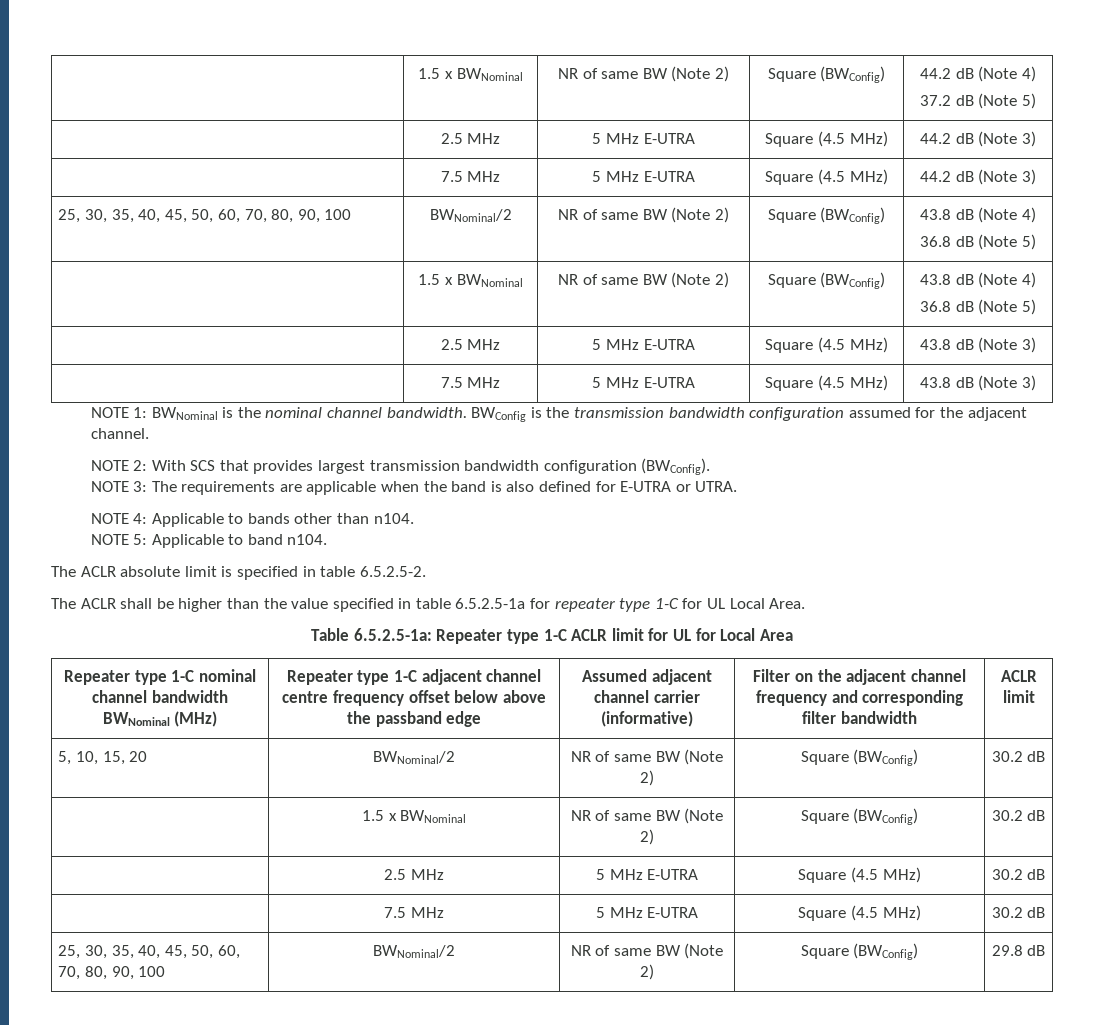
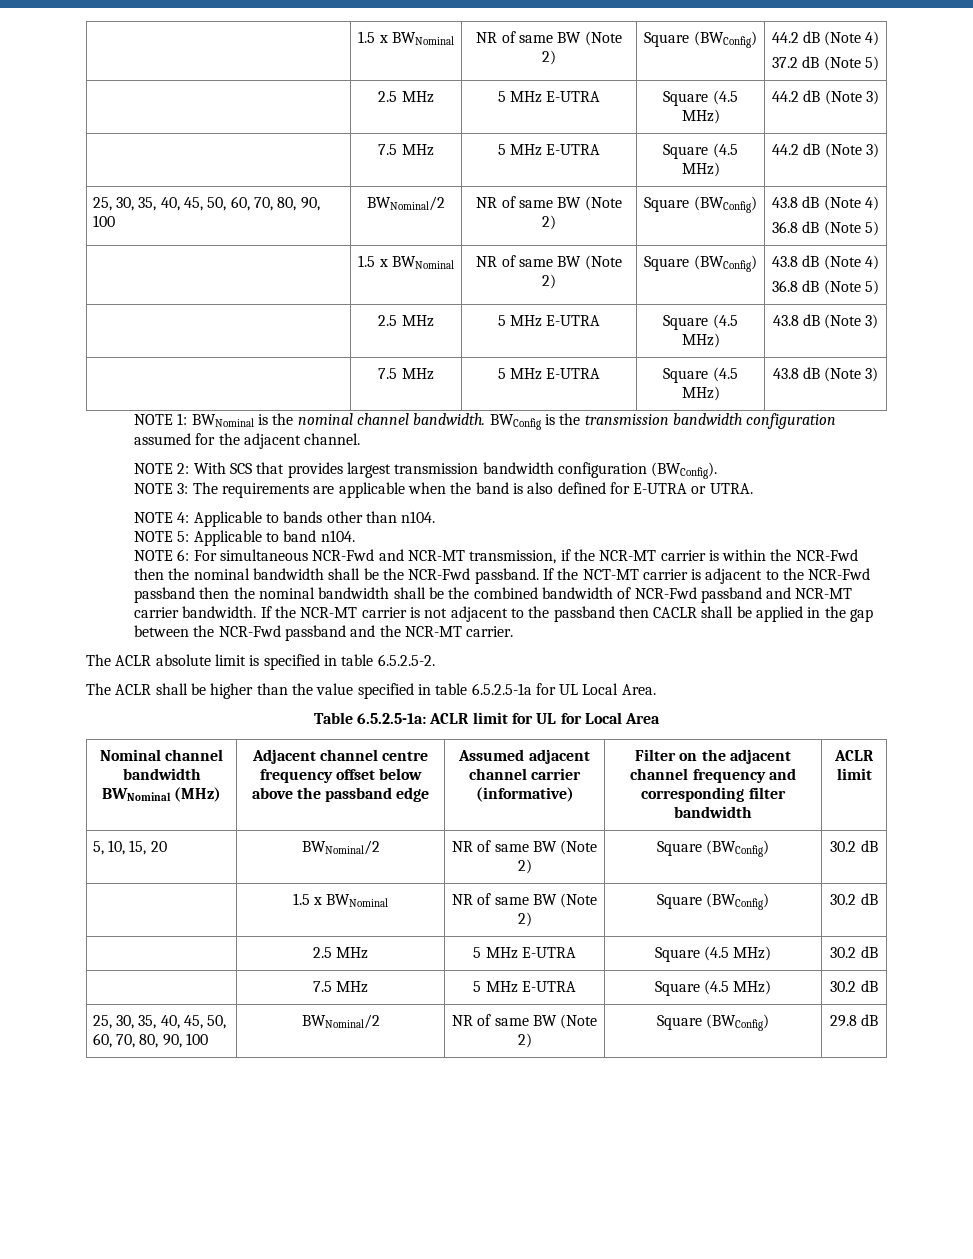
+ NOTE 6: For simultaneous NCR-Fwd and NCR-MT transmission, if the NCR-MT carrier is within the NCR-Fwd then the nominal bandwidth shall be the NCR-Fwd passband. If the NCT-MT carrier is adjacent to the NCR-Fwd passband then the nominal bandwidth shall be the combined bandwidth of NCR-Fwd passband and NCR-MT carrier bandwidth. If the NCR-MT carrier is not adjacent to the passband then CACLR shall be applied in the gap between the NCR-Fwd passband and the NCR-MT carrier.
- The ACLR shall be higher than the value specified in table 6.5.2.5-1a for repeater type 1-C for UL Local Area.
+ The ACLR shall be higher than the value specified in table 6.5.2.5-1a for UL Local Area.
- Table 6.5.2.5-1a: Repeater type 1-C ACLR limit for UL for Local Area
+ Table 6.5.2.5-1a: ACLR limit for UL for Local Area
- Repeater type 1-C nominal channel bandwidth BWNominal (MHz) | Repeater type 1-C adjacent channel centre frequency offset below above the passband edge | Assumed adjacent channel carrier (informative) | Filter on the adjacent channel frequency and corresponding filter bandwidth | ACLR limit
+ Nominal channel bandwidth BWNominal (MHz) | Adjacent channel centre frequency offset below above the passband edge | Assumed adjacent channel carrier (informative) | Filter on the adjacent channel frequency and corresponding filter bandwidth | ACLR limit

